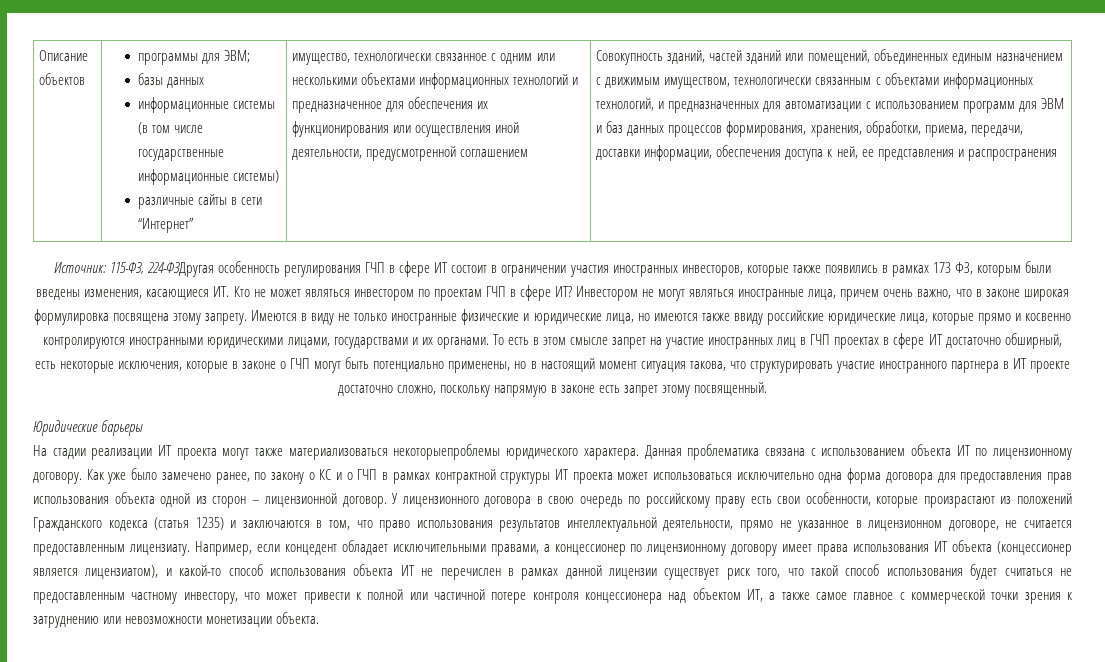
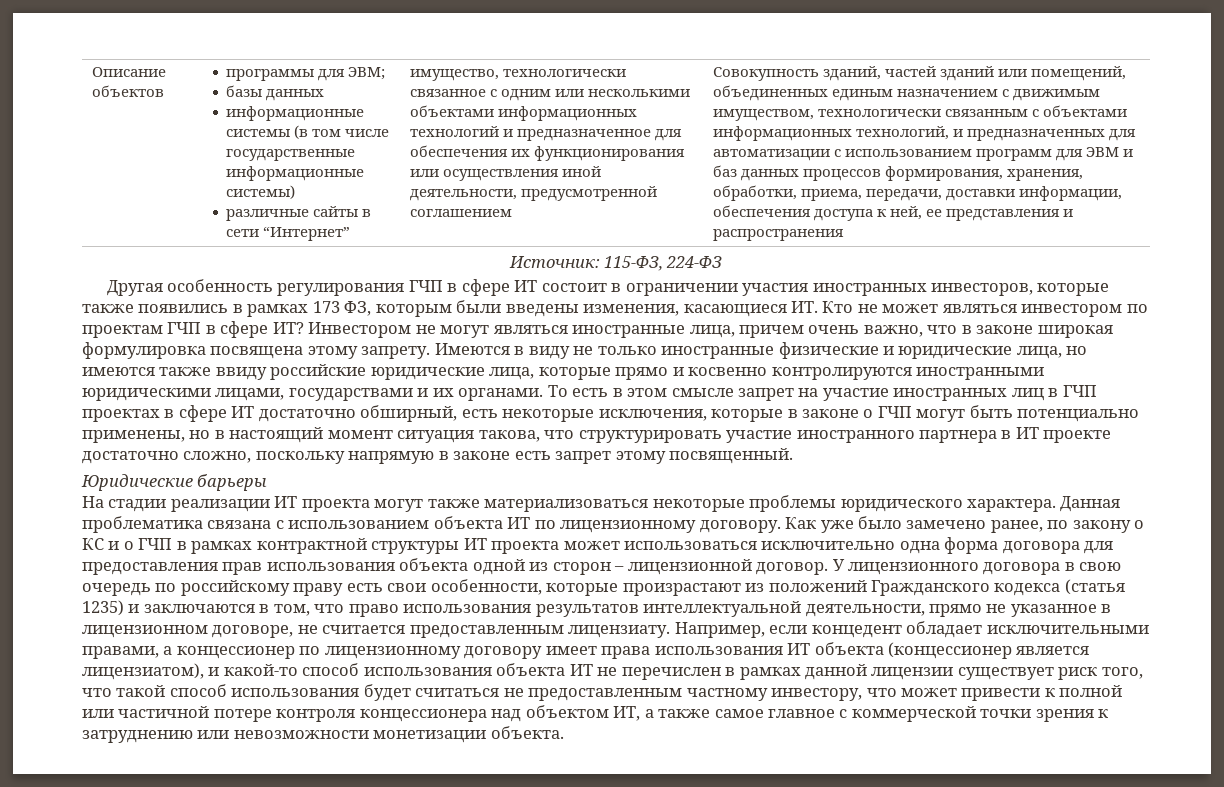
- Источник: 115-ФЗ, 224-ФЗДругая особенность регулирования ГЧП в сфере ИТ состоит в ограничении участия иностранных инвесторов, которые также появились в рамках 173 ФЗ, которым были введены изменения, касающиеся ИТ. Кто не может являться инвестором по проектам ГЧП в сфере ИТ?
+ Источник: 115-ФЗ, 224-ФЗ
+ Другая особенность регулирования ГЧП в сфере ИТ состоит в ограничении участия иностранных инвесторов, которые также появились в рамках 173 ФЗ, которым были введены изменения, касающиеся ИТ. Кто не может являться инвестором по проектам ГЧП в сфере ИТ?
- На стадии реализации ИТ проекта могут также материализоваться некоторыепроблемы юридического характера.
+ На стадии реализации ИТ проекта могут также материализоваться некоторые проблемы юридического характера.

